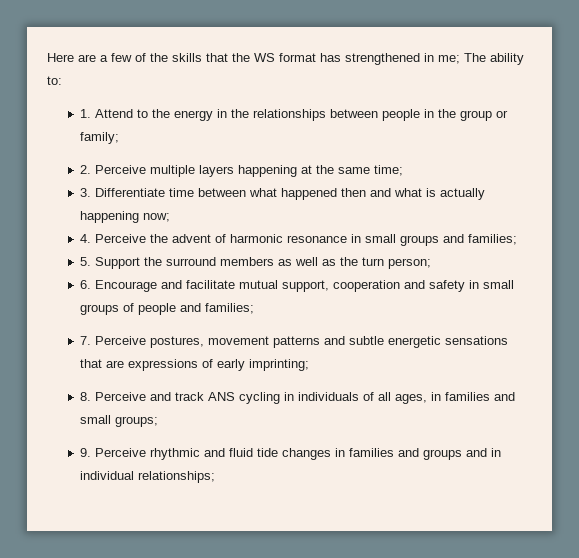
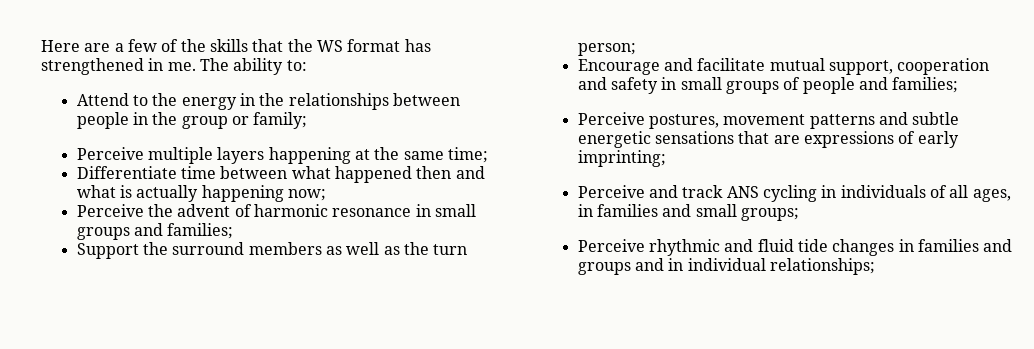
- Here are a few of the skills that the WS format has strengthened in me; The ability to:
+ Here are a few of the skills that the WS format has strengthened in me. The ability to:
- 1. Attend to the energy in the relationships between people in the group or family;
+ Attend to the energy in the relationships between people in the group or family;
- 2. Perceive multiple layers happening at the same time;
+ Perceive multiple layers happening at the same time;
- 3. Differentiate time between what happened then and what is actually happening now;
+ Differentiate time between what happened then and what is actually happening now;
- 4. Perceive the advent of harmonic resonance in small groups and families;
+ Perceive the advent of harmonic resonance in small groups and families;
- 5. Support the surround members as well as the turn person;
+ Support the surround members as well as the turn person;
- 6. Encourage and facilitate mutual support, cooperation and safety in small groups of people and families;
+ Encourage and facilitate mutual support, cooperation and safety in small groups of people and families;
- 7. Perceive postures, movement patterns and subtle energetic sensations that are expressions of early imprinting;
+ Perceive postures, movement patterns and subtle energetic sensations that are expressions of early imprinting;
- 8. Perceive and track ANS cycling in individuals of all ages, in families and small groups;
+ Perceive and track ANS cycling in individuals of all ages, in families and small groups;
- 9. Perceive rhythmic and fluid tide changes in families and groups and in individual relationships;
+ Perceive rhythmic and fluid tide changes in families and groups and in individual relationships;

